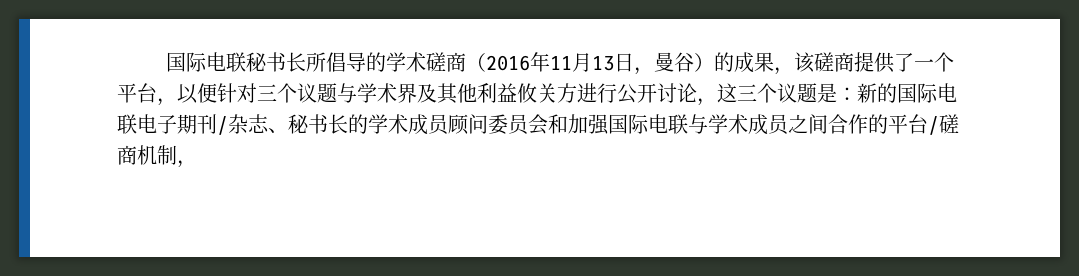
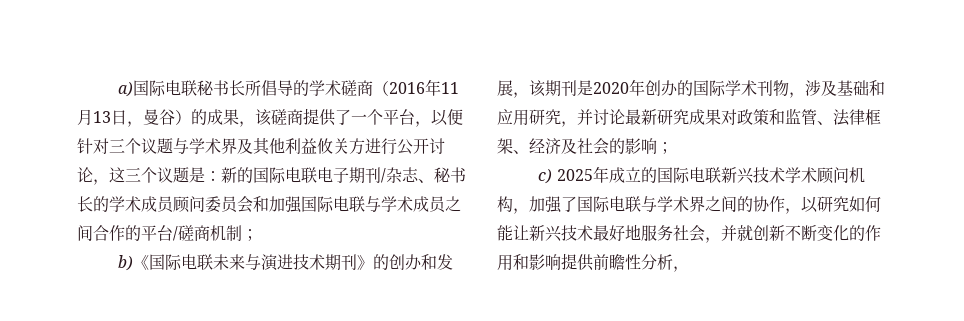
- 国际电联秘书长所倡导的学术磋商（2016年11月13日，曼谷）的成果，该磋商提供了一个平台，以便针对三个议题与学术界及其他利益攸关方进行公开讨论，这三个议题是：
+ a)国际电联秘书长所倡导的学术磋商（2016年11月13日，曼谷）的成果，该磋商提供了一个平台，以便针对三个议题与学术界及其他利益攸关方进行公开讨论，这三个议题是：
- 新的国际电联电子期刊/杂志、秘书长的学术成员顾问委员会和加强国际电联与学术成员之间合作的平台/磋商机制，
+ 新的国际电联电子期刊/杂志、秘书长的学术成员顾问委员会和加强国际电联与学术成员之间合作的平台/磋商机制；
+ b)《国际电联未来与演进技术期刊》的创办和发展，该期刊是2020年创办的国际学术刊物，涉及基础和应用研究，并讨论最新研究成果对政策和监管、法律框架、经济及社会的影响；
+ c) 2025年成立的国际电联新兴技术学术顾问机构，加强了国际电联与学术界之间的协作，以研究如何能让新兴技术最好地服务社会，并就创新不断变化的作用和影响提供前瞻性分析，

